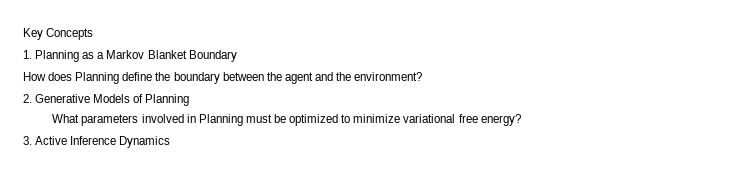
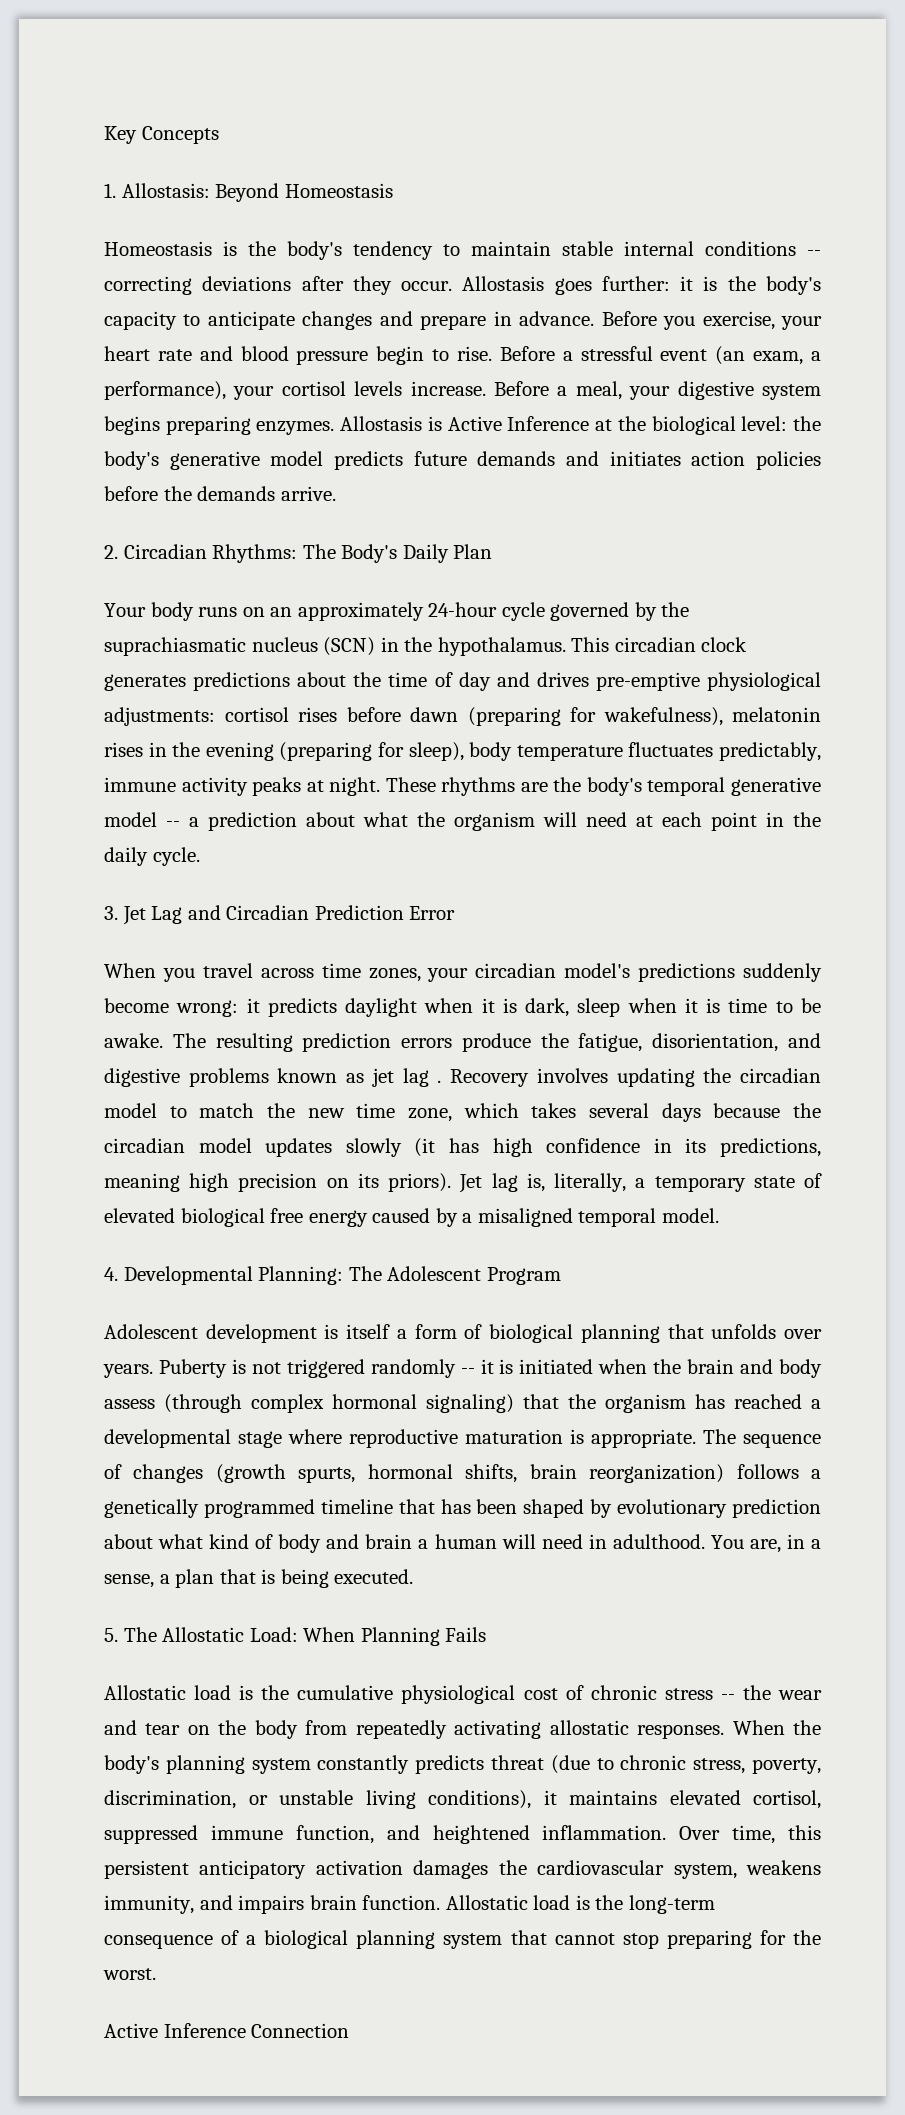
- 1. Planning as a Markov Blanket Boundary
- How does Planning define the boundary between the agent and the environment?
- 2. Generative Models of Planning
- What parameters involved in Planning must be optimized to minimize variational free energy?
- 3. Active Inference Dynamics
+ 1. Allostasis: Beyond Homeostasis
+ Homeostasis is the body's tendency to maintain stable internal conditions -- correcting deviations after they occur. Allostasis goes further: it is the body's capacity to anticipate changes and prepare in advance. Before you exercise, your heart rate and blood pressure begin to rise. Before a stressful event (an exam, a performance), your cortisol levels increase. Before a meal, your digestive system begins preparing enzymes. Allostasis is Active Inference at the biological level: the body's generative model predicts future demands and initiates action policies before the demands arrive.
+ 2. Circadian Rhythms: The Body's Daily Plan
+ Your body runs on an approximately 24-hour cycle governed by the suprachiasmatic nucleus (SCN) in the hypothalamus. This circadian clock generates predictions about the time of day and drives pre-emptive physiological adjustments: cortisol rises before dawn (preparing for wakefulness), melatonin rises in the evening (preparing for sleep), body temperature fluctuates predictably, immune activity peaks at night. These rhythms are the body's temporal generative model -- a prediction about what the organism will need at each point in the daily cycle.
+ 3. Jet Lag and Circadian Prediction Error
+ When you travel across time zones, your circadian model's predictions suddenly become wrong: it predicts daylight when it is dark, sleep when it is time to be awake. The resulting prediction errors produce the fatigue, disorientation, and digestive problems known as jet lag . Recovery involves updating the circadian model to match the new time zone, which takes several days because the circadian model updates slowly (it has high confidence in its predictions, meaning high precision on its priors). Jet lag is, literally, a temporary state of elevated biological free energy caused by a misaligned temporal model.
+ 4. Developmental Planning: The Adolescent Program
+ Adolescent development is itself a form of biological planning that unfolds over years. Puberty is not triggered randomly -- it is initiated when the brain and body assess (through complex hormonal signaling) that the organism has reached a developmental stage where reproductive maturation is appropriate. The sequence of changes (growth spurts, hormonal shifts, brain reorganization) follows a genetically programmed timeline that has been shaped by evolutionary prediction about what kind of body and brain a human will need in adulthood. You are, in a sense, a plan that is being executed.
+ 5. The Allostatic Load: When Planning Fails
+ Allostatic load is the cumulative physiological cost of chronic stress -- the wear and tear on the body from repeatedly activating allostatic responses. When the body's planning system constantly predicts threat (due to chronic stress, poverty, discrimination, or unstable living conditions), it maintains elevated cortisol, suppressed immune function, and heightened inflammation. Over time, this persistent anticipatory activation damages the cardiovascular system, weakens immunity, and impairs brain function. Allostatic load is the long-term consequence of a biological planning system that cannot stop preparing for the worst.
+ Active Inference Connection

